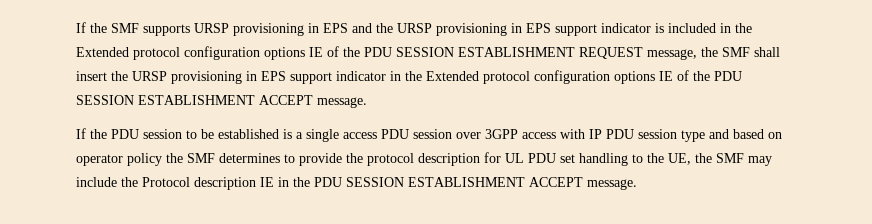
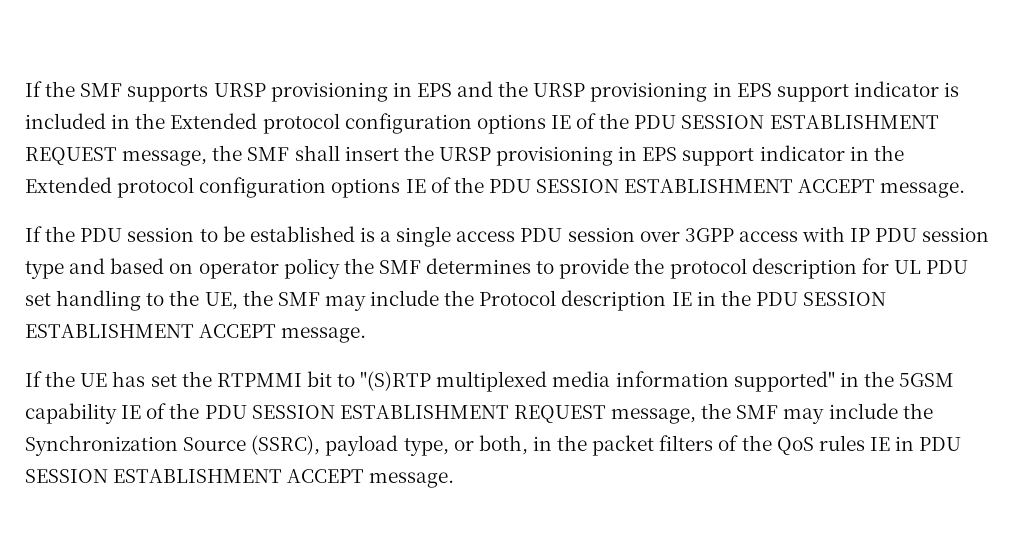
+ If the UE has set the RTPMMI bit to "(S)RTP multiplexed media information supported" in the 5GSM capability IE of the PDU SESSION ESTABLISHMENT REQUEST message, the SMF may include the Synchronization Source (SSRC), payload type, or both, in the packet filters of the QoS rules IE in PDU SESSION ESTABLISHMENT ACCEPT message.

